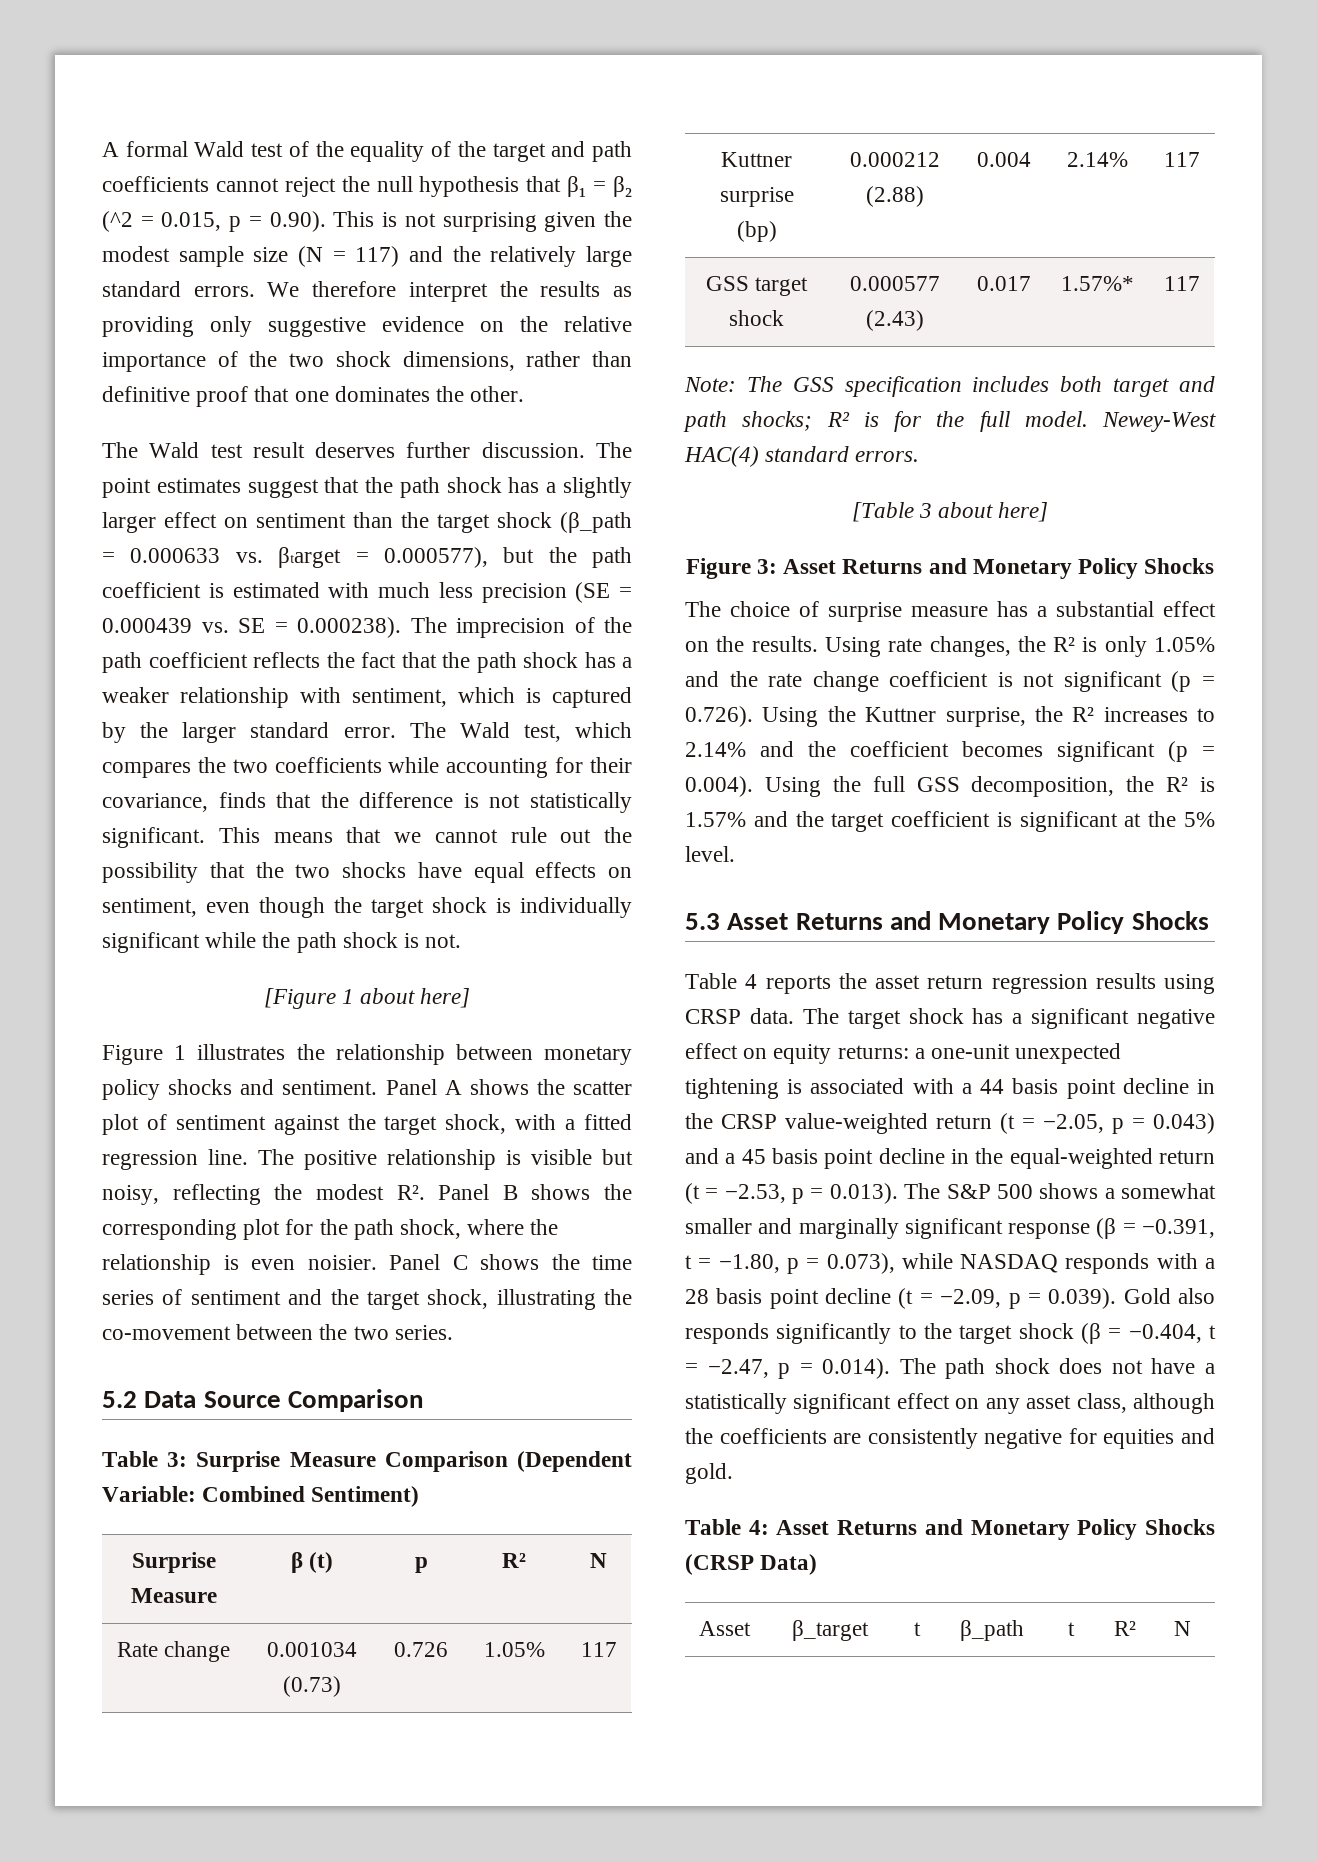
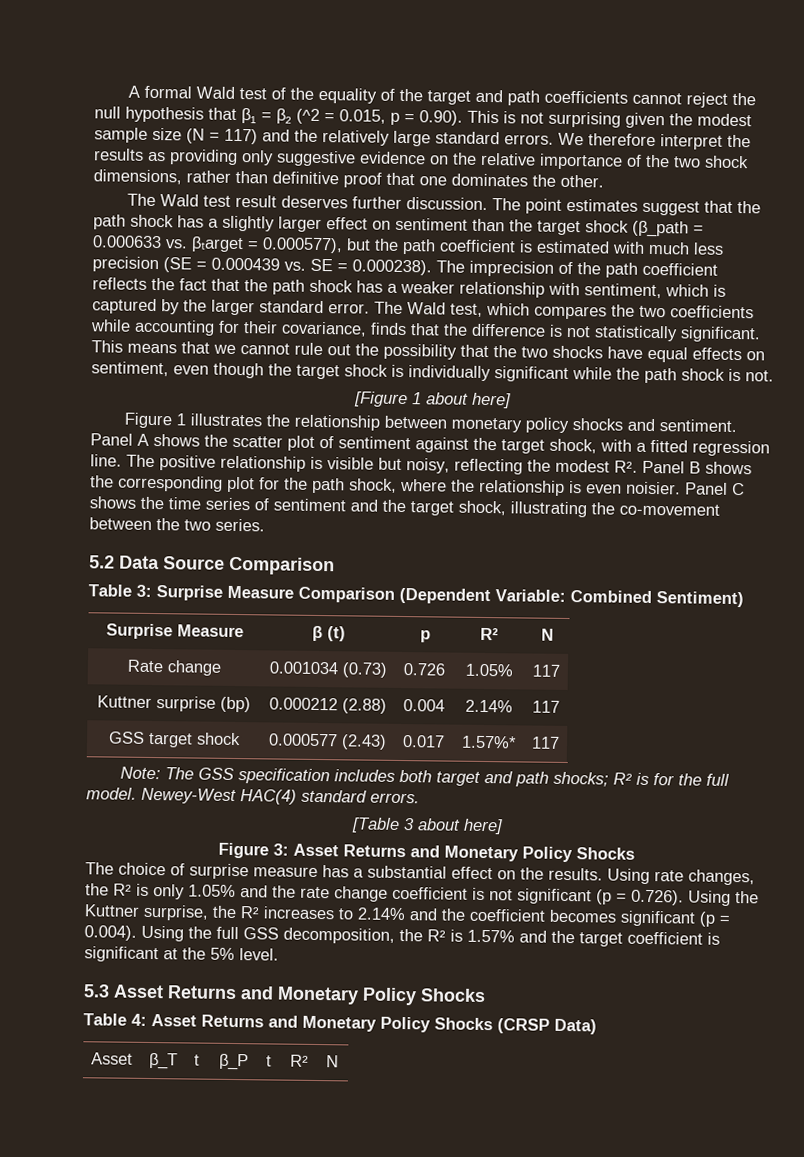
- Table 4 reports the asset return regression results using CRSP data. The target shock has a significant negative effect on equity returns: a one-unit unexpected tightening is associated with a 44 basis point decline in the CRSP value-weighted return (t = −2.05, p = 0.043) and a 45 basis point decline in the equal-weighted return (t = −2.53, p = 0.013). The S&P 500 shows a somewhat smaller and marginally significant response (β = −0.391, t = −1.80, p = 0.073), while NASDAQ responds with a 28 basis point decline (t = −2.09, p = 0.039). Gold also responds significantly to the target shock (β = −0.404, t = −2.47, p = 0.014). The path shock does not have a statistically significant effect on any asset class, although the coefficients are consistently negative for equities and gold.
- Asset | β_target | t | β_path | t | R² | N
+ Asset | β_T | t | β_P | t | R² | N

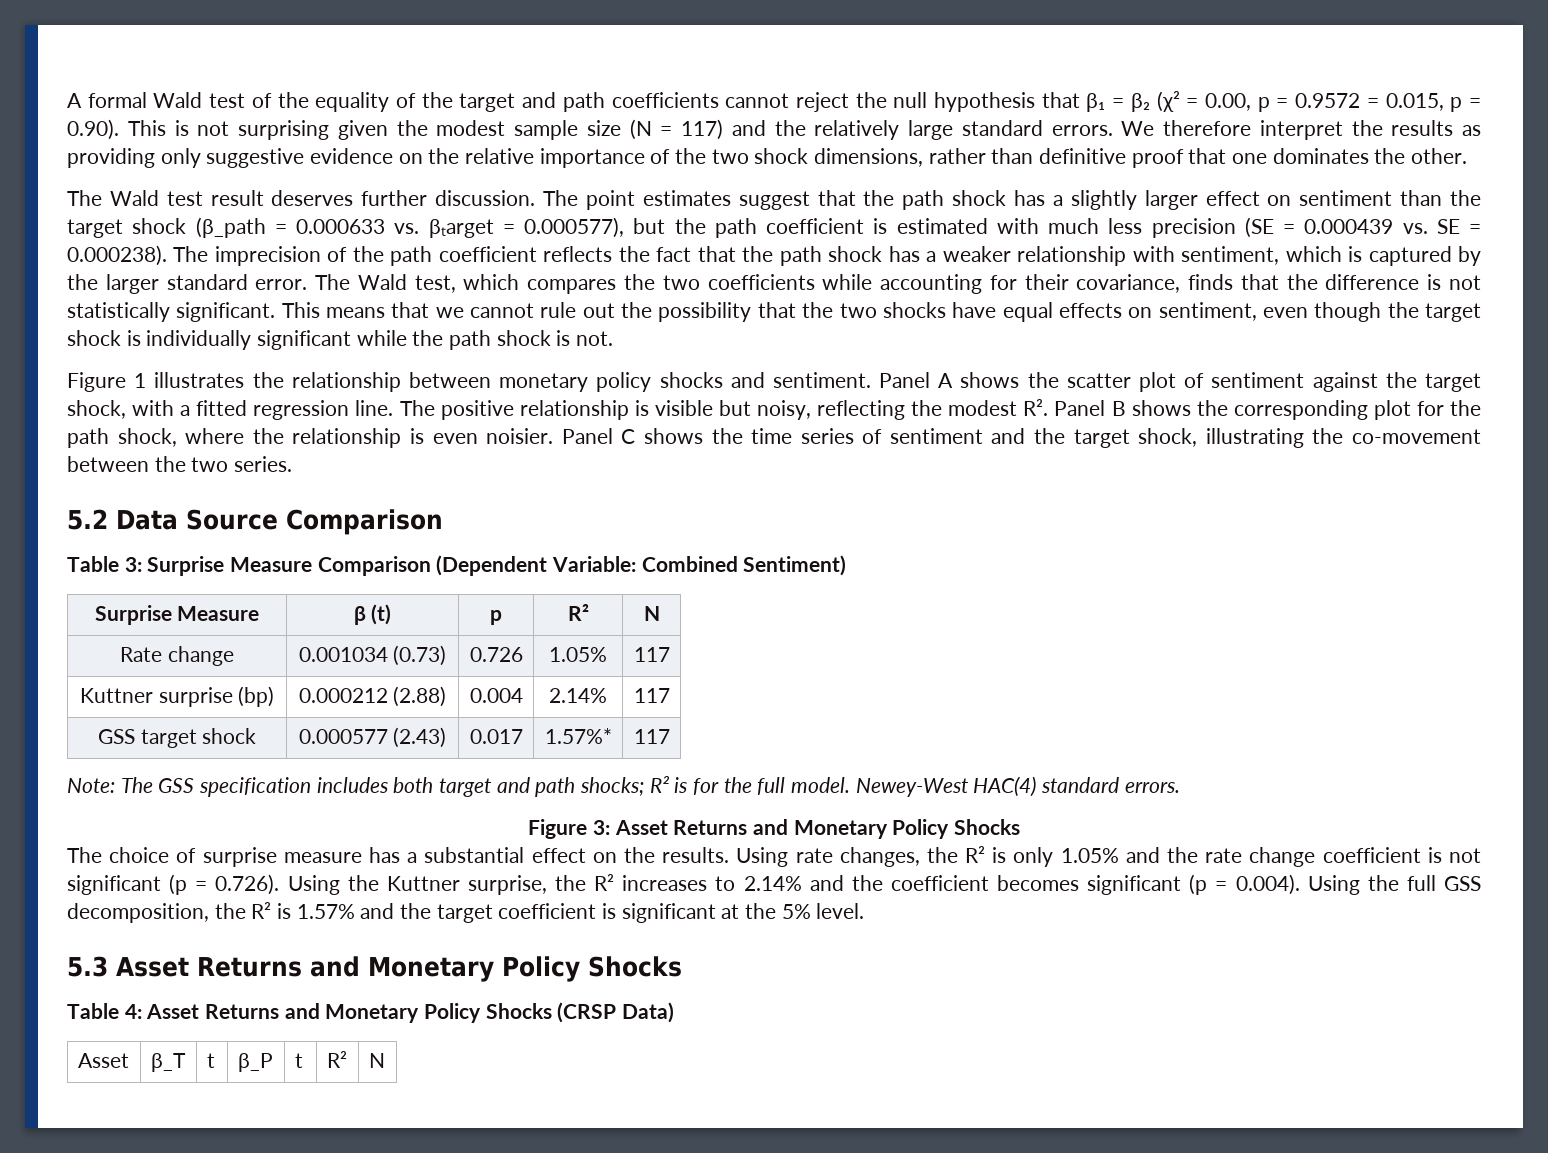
- A formal Wald test of the equality of the target and path coefficients cannot reject the null hypothesis that β₁ = β₂ (^2 = 0.015, p = 0.90). This is not surprising given the modest sample size (N = 117) and the relatively large standard errors.
+ A formal Wald test of the equality of the target and path coefficients cannot reject the null hypothesis that β₁ = β₂ (χ² = 0.00, p = 0.9572 = 0.015, p = 0.90). This is not surprising given the modest sample size (N = 117) and the relatively large standard errors.
- [Figure 1 about here]
- [Table 3 about here]

